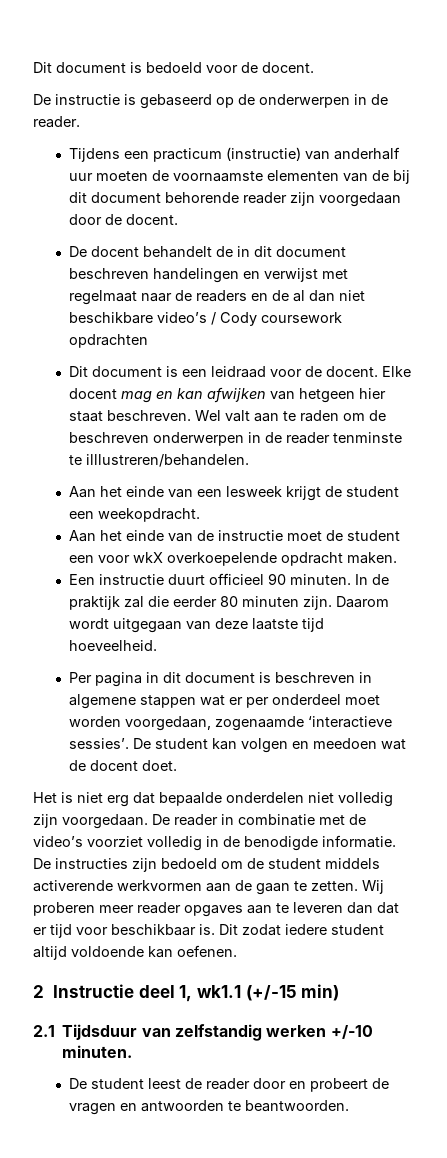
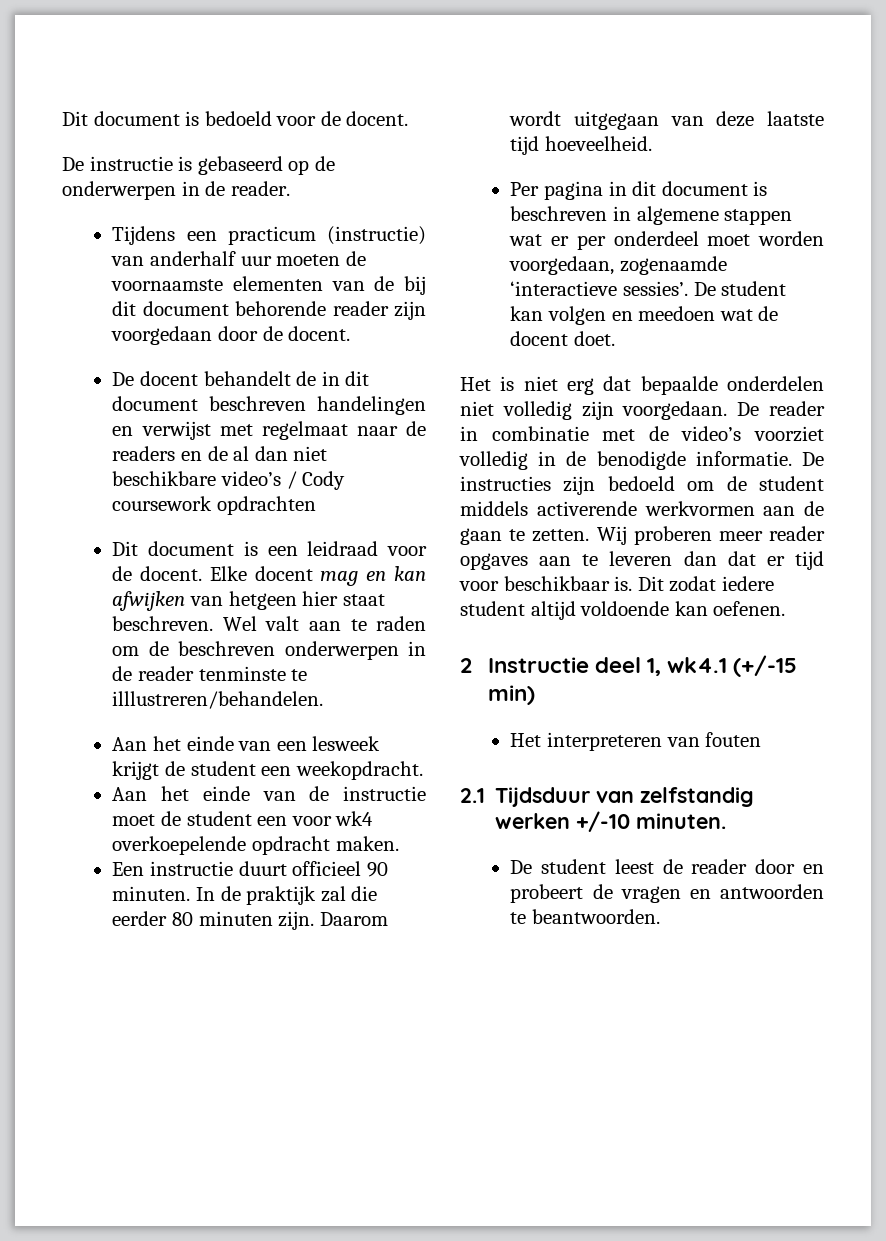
- Aan het einde van de instructie moet de student een voor wkX overkoepelende opdracht maken.
+ Aan het einde van de instructie moet de student een voor wk4 overkoepelende opdracht maken.
- 2 Instructie deel 1, wk1.1 (+/-15 min)
+ 2 Instructie deel 1, wk4.1 (+/-15 min)
+ Het interpreteren van fouten

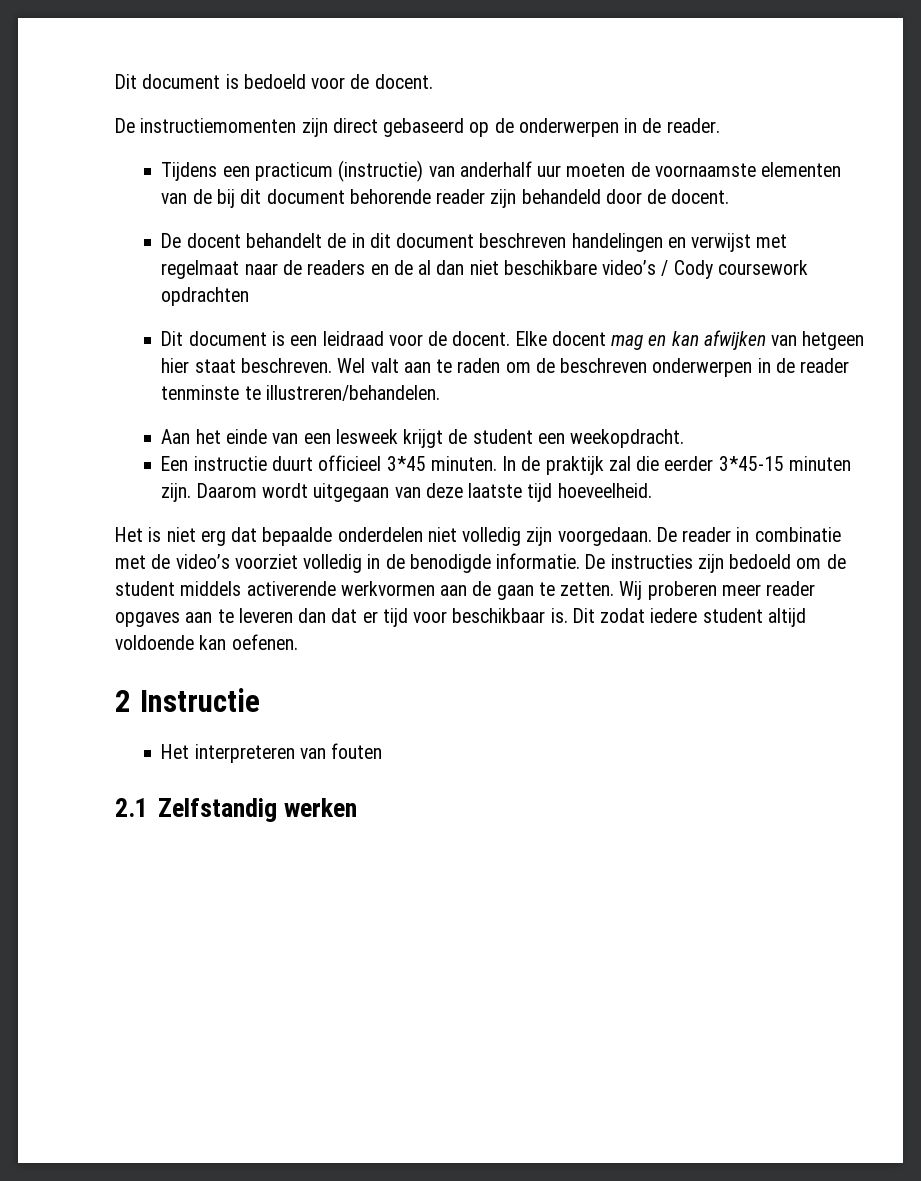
- De instructie is gebaseerd op de onderwerpen in de reader.
+ De instructiemomenten zijn direct gebaseerd op de onderwerpen in de reader.
- Tijdens een practicum (instructie) van anderhalf uur moeten de voornaamste elementen van de bij dit document behorende reader zijn voorgedaan door de docent.
+ Tijdens een practicum (instructie) van anderhalf uur moeten de voornaamste elementen van de bij dit document behorende reader zijn behandeld door de docent.
- Wel valt aan te raden om de beschreven onderwerpen in de reader tenminste te illlustreren/behandelen.
+ Wel valt aan te raden om de beschreven onderwerpen in de reader tenminste te illustreren/behandelen.
- Aan het einde van de instructie moet de student een voor wk4 overkoepelende opdracht maken.
- Een instructie duurt officieel 90 minuten.
+ Een instructie duurt officieel 3*45 minuten.
- In de praktijk zal die eerder 80 minuten zijn.
+ In de praktijk zal die eerder 3*45-15 minuten zijn.
- Per pagina in dit document is beschreven in algemene stappen wat er per onderdeel moet worden voorgedaan, zogenaamde ‘interactieve sessies’. De student kan volgen en meedoen wat de docent doet.
- 2 Instructie deel 1, wk4.1 (+/-15 min)
+ 2 Instructie
- 2.1 Tijdsduur van zelfstandig werken +/-10 minuten.
- De student leest de reader door en probeert de vragen en antwoorden te beantwoorden.
+ 2.1 Zelfstandig werken

